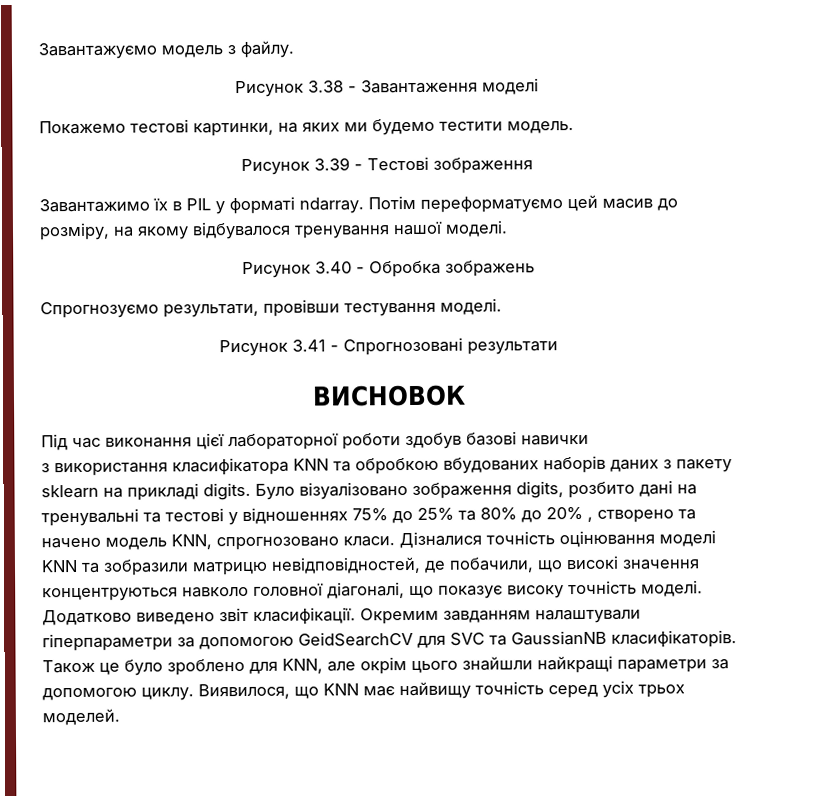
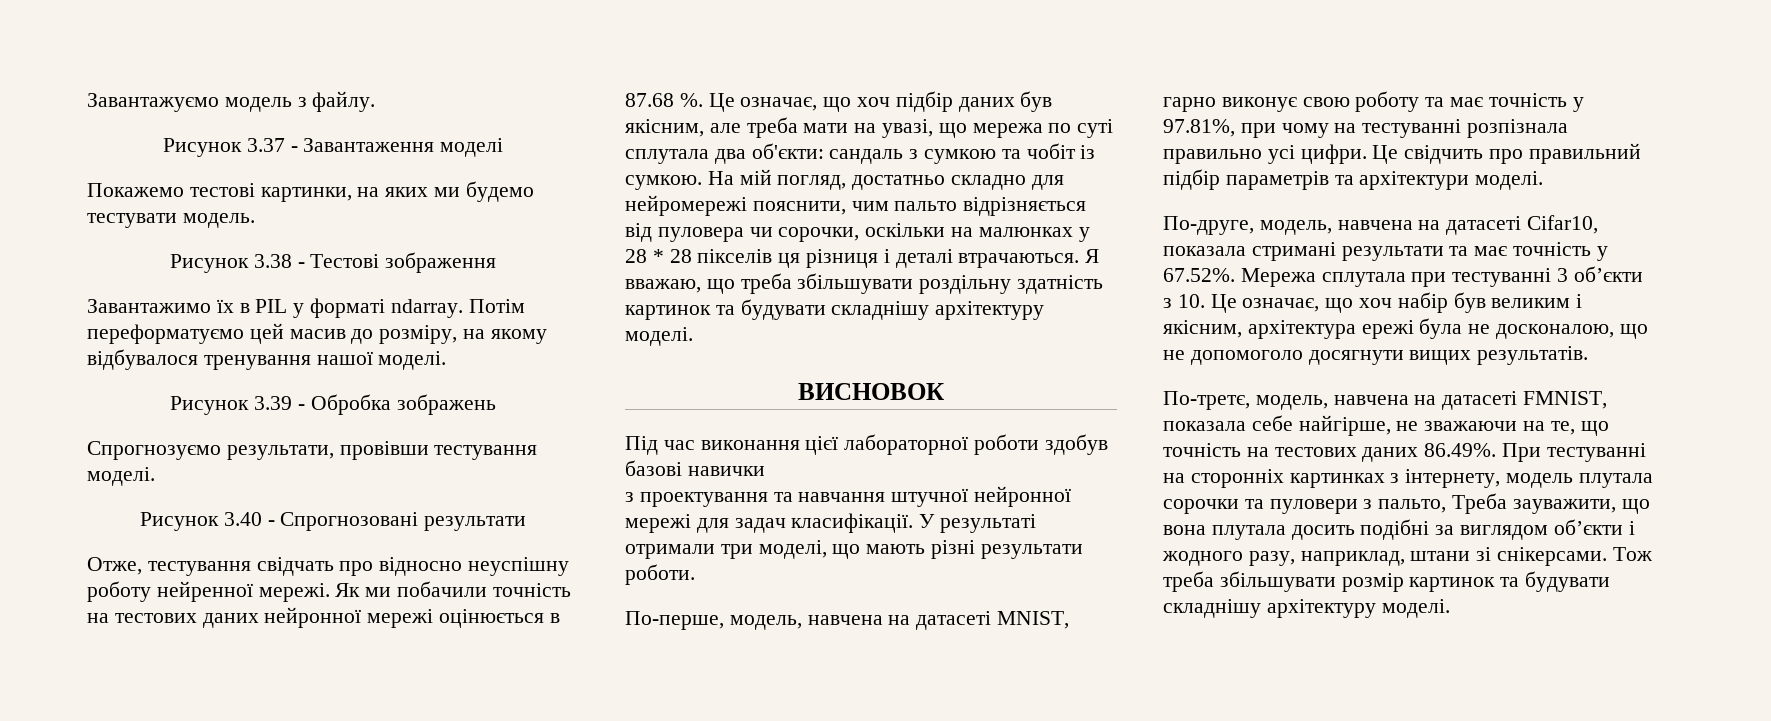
- Рисунок 3.38 - Завантаження моделі
+ Рисунок 3.37 - Завантаження моделі
- Покажемо тестові картинки, на яких ми будемо тестити модель.
+ Покажемо тестові картинки, на яких ми будемо тестувати модель.
- Рисунок 3.39 - Тестові зображення
+ Рисунок 3.38 - Тестові зображення
- Рисунок 3.40 - Обробка зображень
+ Рисунок 3.39 - Обробка зображень
- Рисунок 3.41 - Спрогнозовані результати
+ Рисунок 3.40 - Спрогнозовані результати
+ Отже, тестування свідчать про відносно неуспішну роботу нейренної мережі. Як ми побачили точність на тестових даних нейронної мережі оцінюється в 87.68 %. Це означає, що хоч підбір даних був якісним, але треба мати на увазі, що мережа по суті сплутала два об'єкти: сандаль з сумкою та чобіт із сумкою. На мій погляд, достатньо складно для нейромережі пояснити, чим пальто відрізняється від пуловера чи сорочки, оскільки на малюнках у 28 * 28 пікселів ця різниця і деталі втрачаються. Я вважаю, що треба збільшувати роздільну здатність картинок та будувати складнішу архітектуру моделі.
- з використання класифікатора KNN та обробкою вбудованих наборів даних з пакету sklearn на прикладі digits. Було візуалізовано зображення digits, розбито дані на тренувальні та тестові у відношеннях 75% до 25% та 80% до 20% , створено та начено модель KNN, спрогнозовано класи. Дізналися точність оцінювання моделі KNN та зобразили матрицю невідповідностей, де побачили, що високі значення концентруються навколо головної діагоналі, що показує високу точність моделі. Додатково виведено звіт класифікації. Окремим завданням налаштували гіперпараметри за допомогою GeidSearchCV для SVC та GaussianNB класифікаторів. Також це було зроблено для KNN, але окрім цього знайшли найкращі параметри за допомогою циклу. Виявилося, що KNN має найвищу точність серед усіх трьох моделей.
+ з проектування та навчання штучної нейронної мережі для задач класифікації. У результаті отримали три моделі, що мають різні результати роботи.
+ По-перше, модель, навчена на датасеті MNIST, гарно виконує свою роботу та має точність у 97.81%, при чому на тестуванні розпізнала правильно усі цифри. Це свідчить про правильний підбір параметрів та архітектури моделі.
+ По-друге, модель, навчена на датасеті Cifar10, показала стримані результати та має точність у 67.52%. Мережа сплутала при тестуванні 3 об’єкти з 10. Це означає, що хоч набір був великим і якісним, архітектура ережі була не досконалою, що не допомоголо досягнути вищих результатів.
+ По-третє, модель, навчена на датасеті FMNIST, показала себе найгірше, не зважаючи на те, що точність на тестових даних 86.49%. При тестуванні на сторонніх картинках з інтернету, модель плутала сорочки та пуловери з пальто, Треба зауважити, що вона плутала досить подібні за виглядом об’єкти і жодного разу, наприклад, штани зі снікерсами. Тож треба збільшувати розмір картинок та будувати складнішу архітектуру моделі.

